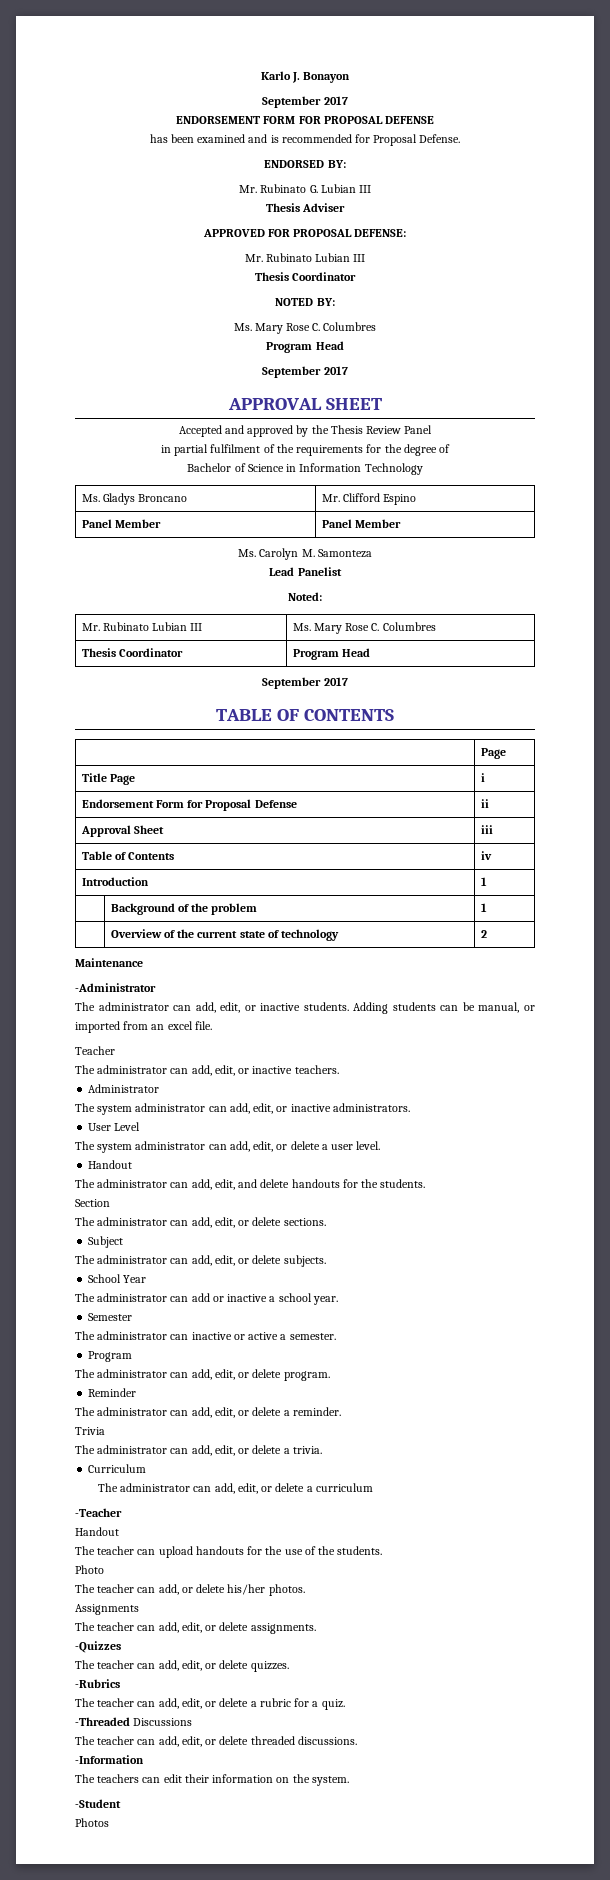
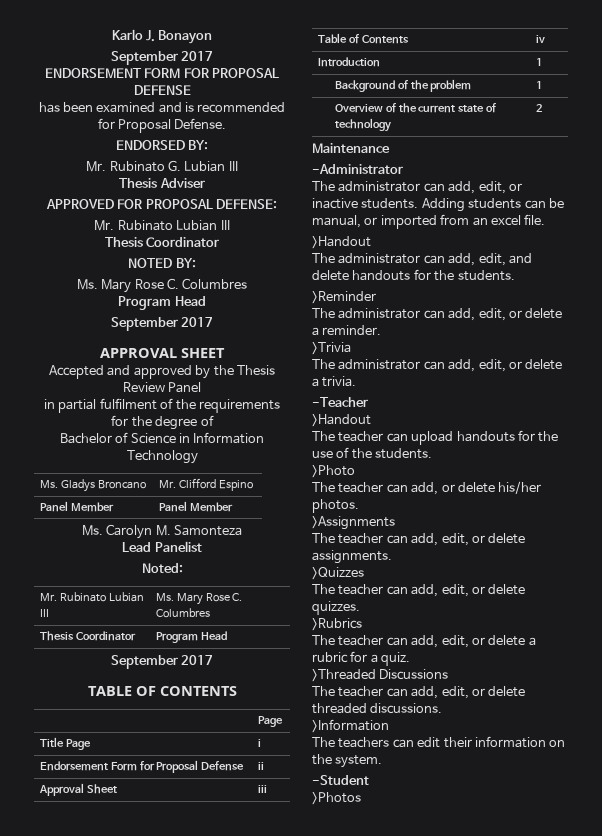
  Adding students can be manual, or imported from an excel file.
- Teacher
- The administrator can add, edit, or inactive teachers.
- Administrator
- The system administrator can add, edit, or inactive administrators.
- User Level
- The system administrator can add, edit, or delete a user level.
- Handout
+ >Handout
- Section
- The administrator can add, edit, or delete sections.
- Subject
- The administrator can add, edit, or delete subjects.
- School Year
- The administrator can add or inactive a school year.
- Semester
- The administrator can inactive or active a semester.
- Program
- The administrator can add, edit, or delete program.
- Reminder
+ >Reminder
- Trivia
+ >Trivia
- Curriculum
- The administrator can add, edit, or delete a curriculum
  -Teacher
- Handout
+ >Handout
- Photo
+ >Photo
- Assignments
+ >Assignments
- -Quizzes
+ >Quizzes
- -Rubrics
+ >Rubrics
- -Threaded Discussions
+ >Threaded Discussions
- -Information
+ >Information
- Photos
+ >Photos

